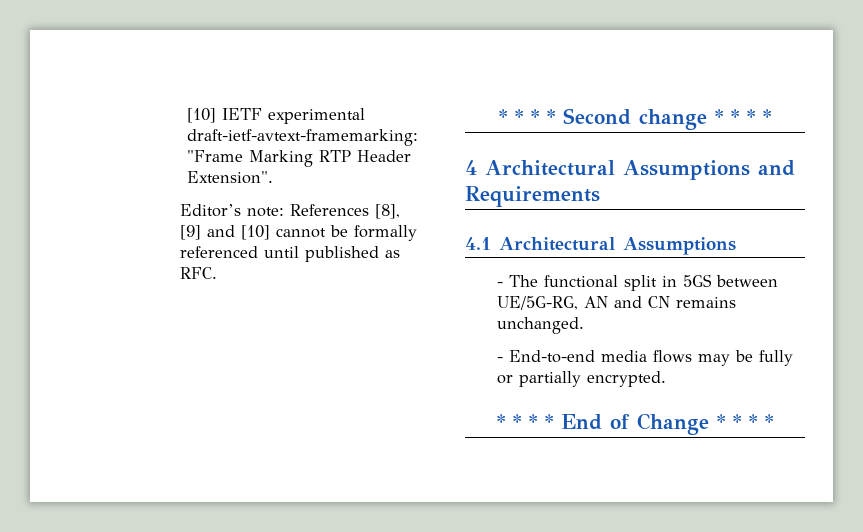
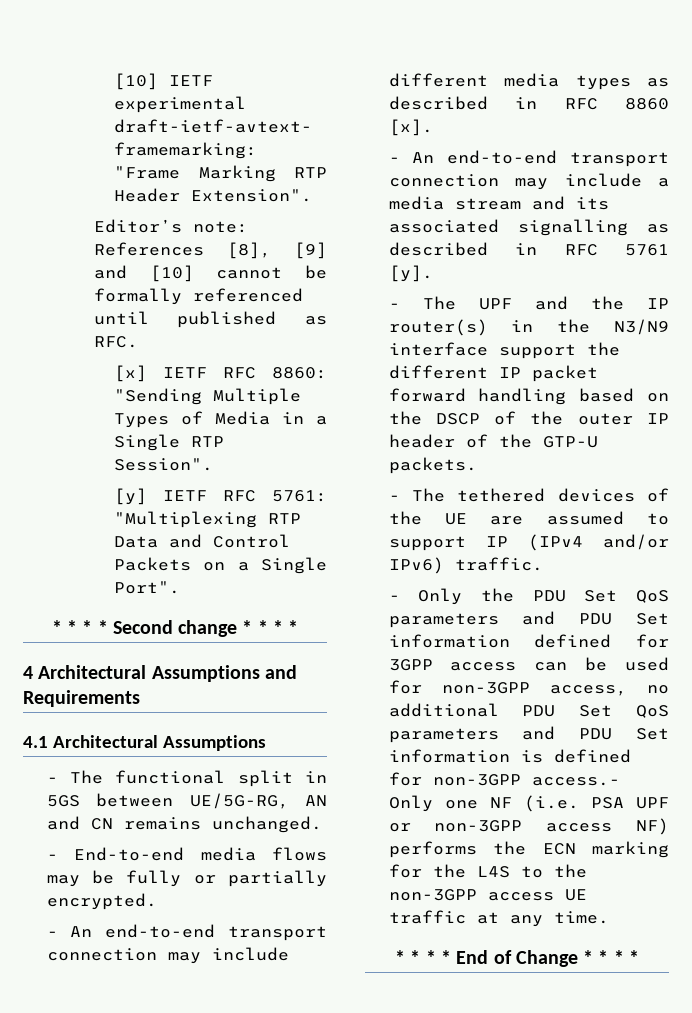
+ [x] IETF RFC 8860: "Sending Multiple Types of Media in a Single RTP Session".
+ [y] IETF RFC 5761: "Multiplexing RTP Data and Control Packets on a Single Port".
+ - An end-to-end transport connection may include different media types as described in RFC 8860 [x].
+ - An end-to-end transport connection may include a media stream and its associated signalling as described in RFC 5761 [y].
+ - The UPF and the IP router(s) in the N3/N9 interface support the different IP packet forward handling based on the DSCP of the outer IP header of the GTP-U packets.
+ - The tethered devices of the UE are assumed to support IP (IPv4 and/or IPv6) traffic.
+ - Only the PDU Set QoS parameters and PDU Set information defined for 3GPP access can be used for non-3GPP access, no additional PDU Set QoS parameters and PDU Set information is defined for non-3GPP access.- Only one NF (i.e. PSA UPF or non-3GPP access NF) performs the ECN marking for the L4S to the non-3GPP access UE traffic at any time.

